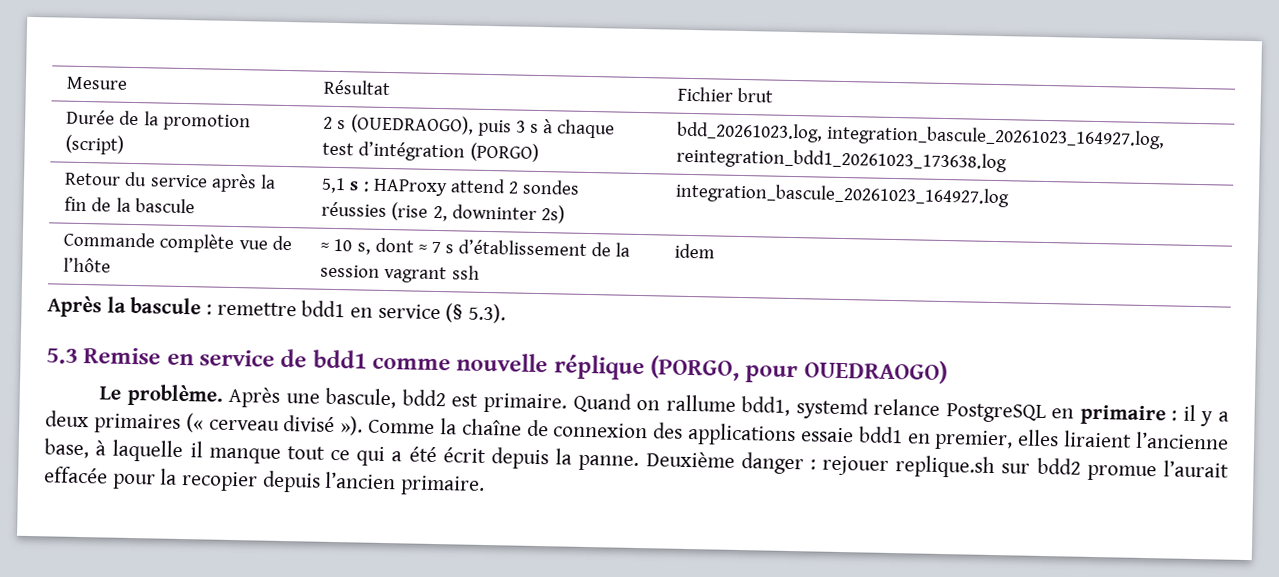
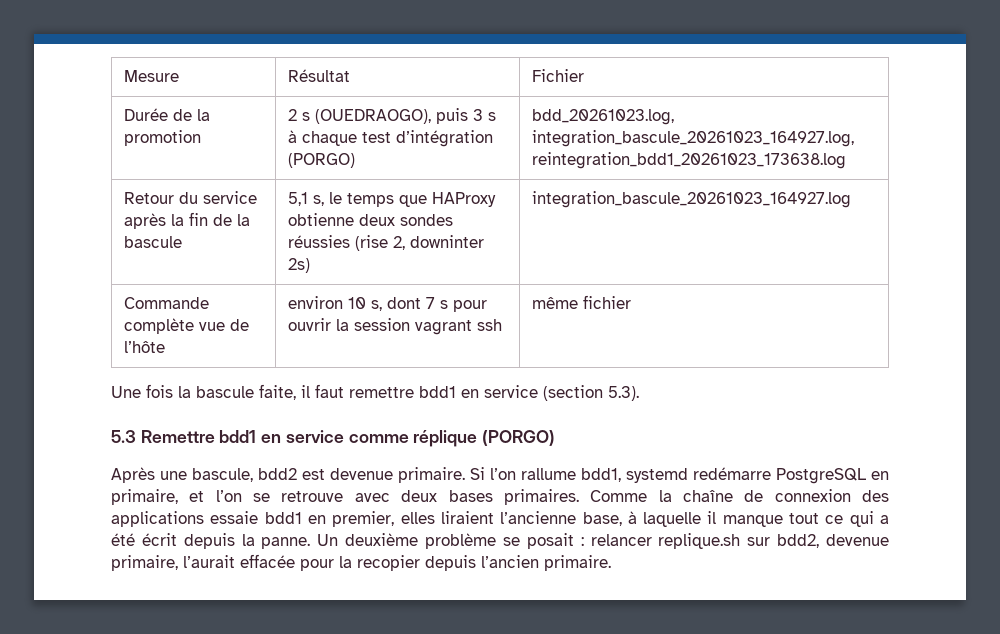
- Mesure | Résultat | Fichier brut
+ Mesure | Résultat | Fichier
- Durée de la promotion (script) | 2 s (OUEDRAOGO), puis 3 s à chaque test d’intégration (PORGO) | bdd_20261023.log, integration_bascule_20261023_164927.log, reintegration_bdd1_20261023_173638.log
+ Durée de la promotion | 2 s (OUEDRAOGO), puis 3 s à chaque test d’intégration (PORGO) | bdd_20261023.log, integration_bascule_20261023_164927.log, reintegration_bdd1_20261023_173638.log
- Retour du service après la fin de la bascule | 5,1 s : HAProxy attend 2 sondes réussies (rise 2, downinter 2s) | integration_bascule_20261023_164927.log
+ Retour du service après la fin de la bascule | 5,1 s, le temps que HAProxy obtienne deux sondes réussies (rise 2, downinter 2s) | integration_bascule_20261023_164927.log
- Commande complète vue de l’hôte | ≈ 10 s, dont ≈ 7 s d’établissement de la session vagrant ssh | idem
- Après la bascule : remettre bdd1 en service (§ 5.3).
+ Commande complète vue de l’hôte | environ 10 s, dont 7 s pour ouvrir la session vagrant ssh | même fichier
+ Une fois la bascule faite, il faut remettre bdd1 en service (section 5.3).
- 5.3 Remise en service de bdd1 comme nouvelle réplique (PORGO, pour OUEDRAOGO)
- Le problème. Après une bascule, bdd2 est primaire. Quand on rallume bdd1, systemd relance PostgreSQL en primaire : il y a deux primaires (« cerveau divisé »).
+ 5.3 Remettre bdd1 en service comme réplique (PORGO)
+ Après une bascule, bdd2 est devenue primaire. Si l’on rallume bdd1, systemd redémarre PostgreSQL en primaire, et l’on se retrouve avec deux bases primaires.
- Deuxième danger : rejouer replique.sh sur bdd2 promue l’aurait effacée pour la recopier depuis l’ancien primaire.
+ Un deuxième problème se posait : relancer replique.sh sur bdd2, devenue primaire, l’aurait effacée pour la recopier depuis l’ancien primaire.

